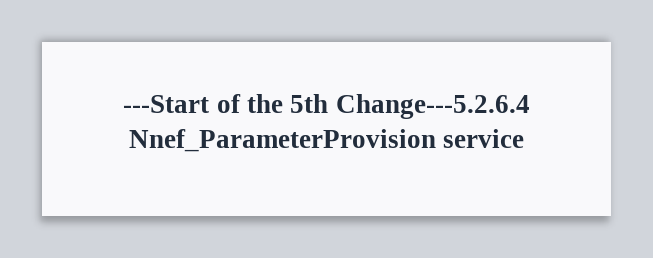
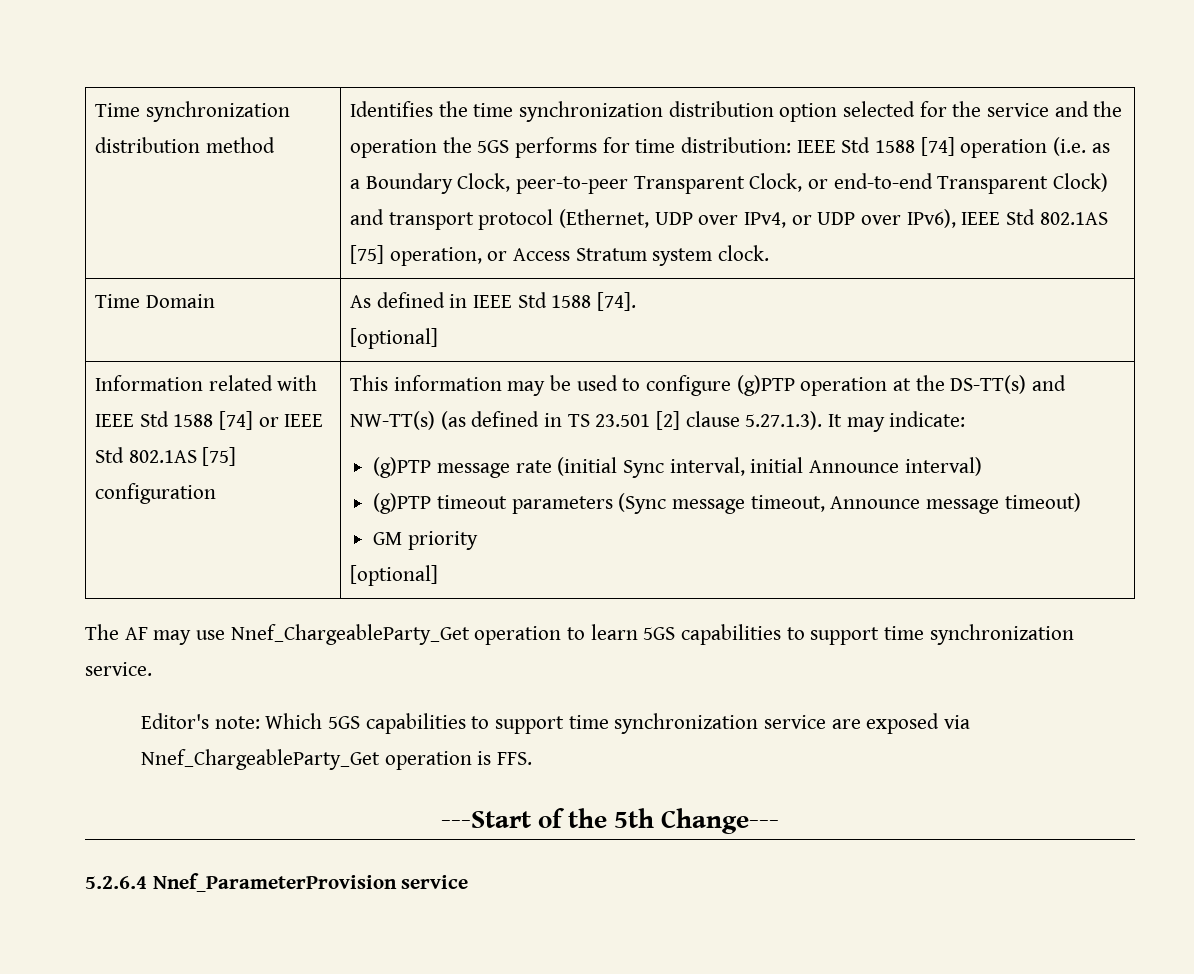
+ Time synchronization distribution method | Identifies the time synchronization distribution option selected for the service and the operation the 5GS performs for time distribution: IEEE Std 1588 [74] operation (i.e. as a Boundary Clock, peer-to-peer Transparent Clock, or end-to-end Transparent Clock) and transport protocol (Ethernet, UDP over IPv4, or UDP over IPv6), IEEE Std 802.1AS [75] operation, or Access Stratum system clock.
+ Time Domain | As defined in IEEE Std 1588 [74].
+ [optional]
+ Information related with IEEE Std 1588 [74] or IEEE Std 802.1AS [75] configuration | This information may be used to configure (g)PTP operation at the DS-TT(s) and NW-TT(s) (as defined in TS 23.501 [2] clause 5.27.1.3). It may indicate:
+ (g)PTP message rate (initial Sync interval, initial Announce interval)
+ (g)PTP timeout parameters (Sync message timeout, Announce message timeout)
+ GM priority
+ [optional]
+ The AF may use Nnef_ChargeableParty_Get operation to learn 5GS capabilities to support time synchronization service.
+ Editor's note: Which 5GS capabilities to support time synchronization service are exposed via Nnef_ChargeableParty_Get operation is FFS.
- ---Start of the 5th Change---5.2.6.4 Nnef_ParameterProvision service
+ ---Start of the 5th Change---
+ 5.2.6.4 Nnef_ParameterProvision service

